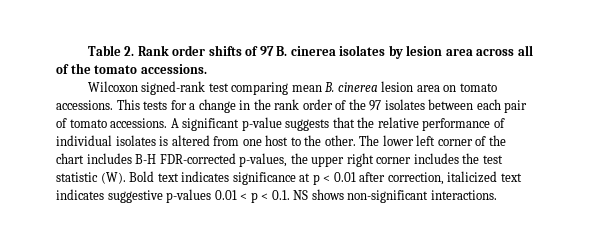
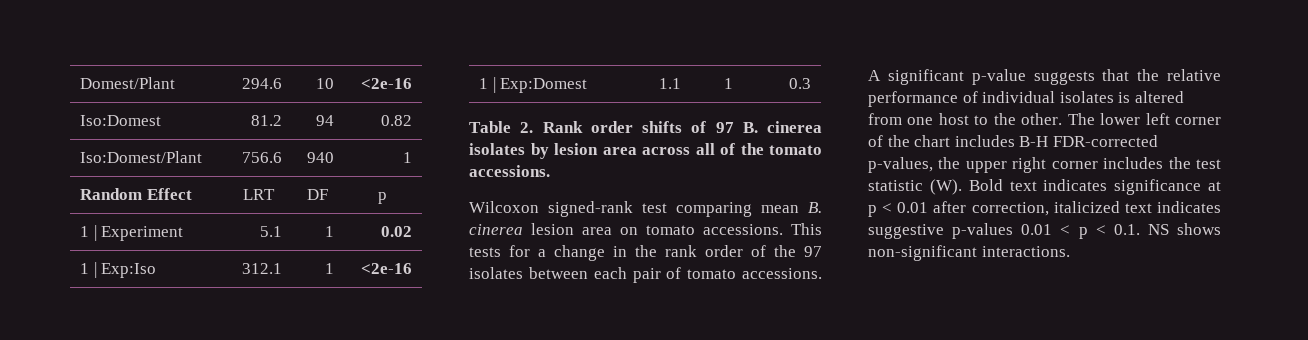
+ Domest/Plant | 294.6 | 10 | <2e-16
+ Iso:Domest | 81.2 | 94 | 0.82
+ Iso:Domest/Plant | 756.6 | 940 | 1
+ Random Effect | LRT | DF | p
+ 1 | Experiment | 5.1 | 1 | 0.02
+ 1 | Exp:Iso | 312.1 | 1 | <2e-16
+ 1 | Exp:Domest | 1.1 | 1 | 0.3

